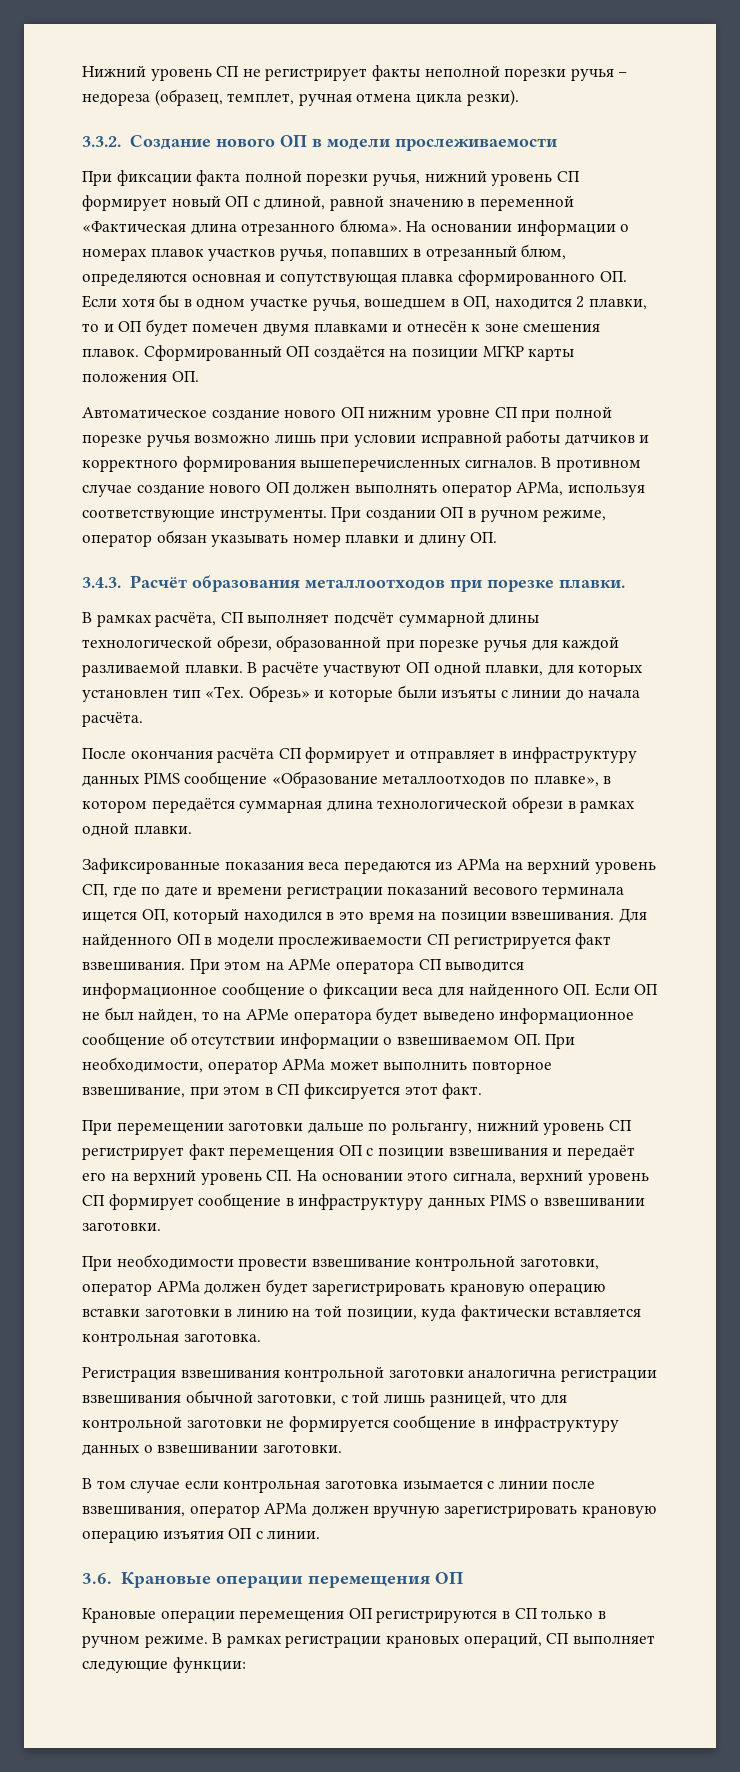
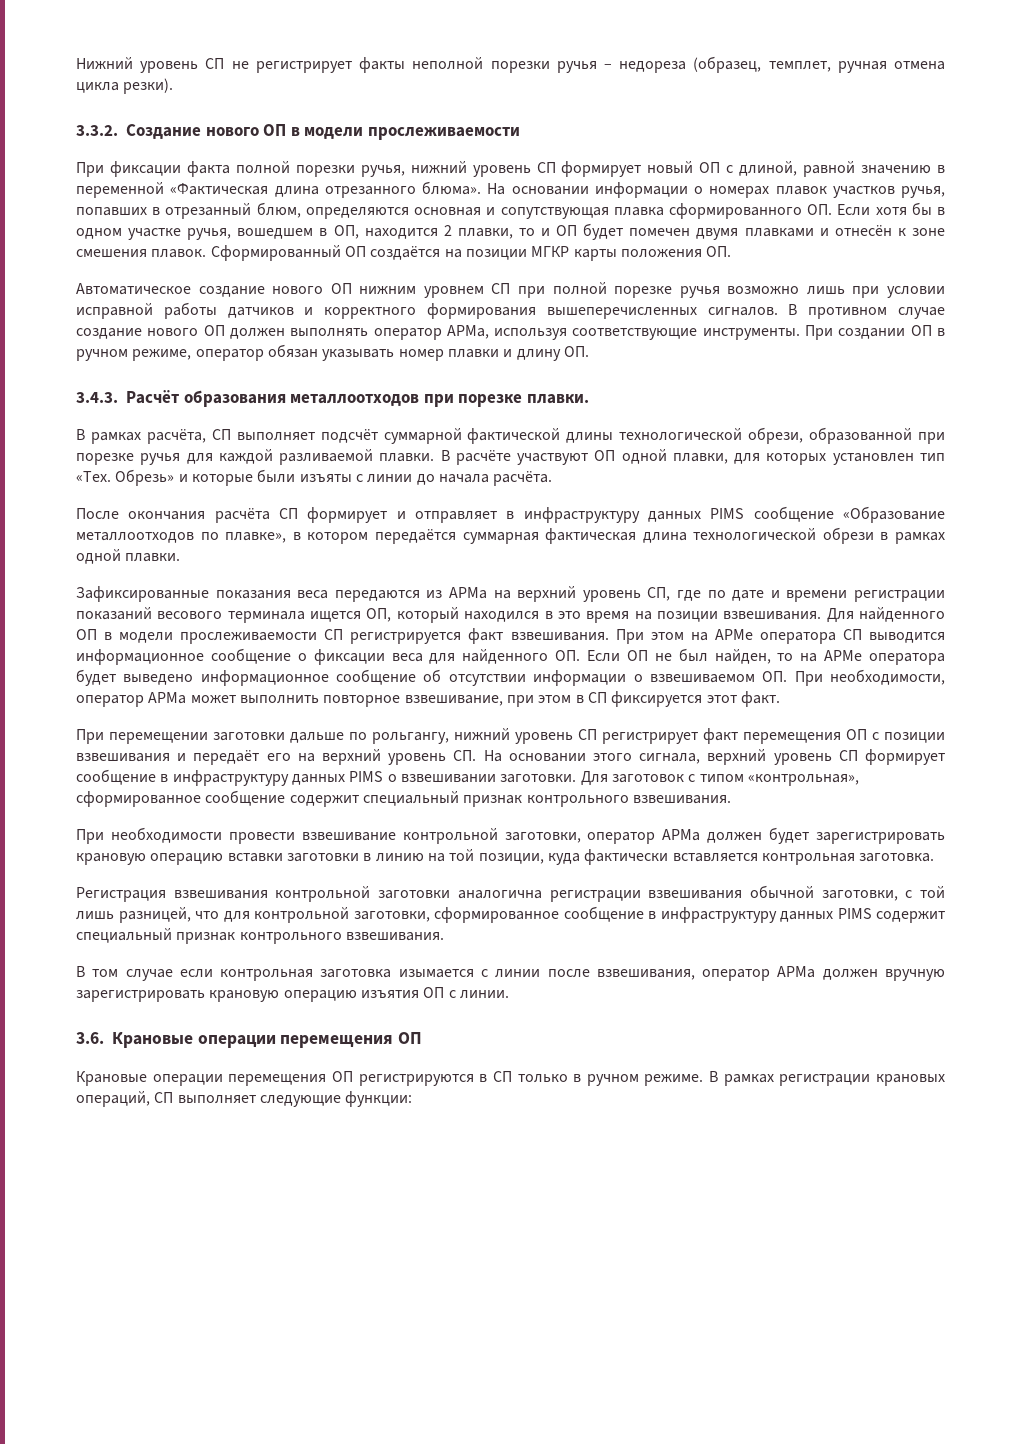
- Автоматическое создание нового ОП нижним уровне СП при полной порезке ручья возможно лишь при условии исправной работы датчиков и корректного формирования вышеперечисленных сигналов.
+ Автоматическое создание нового ОП нижним уровнем СП при полной порезке ручья возможно лишь при условии исправной работы датчиков и корректного формирования вышеперечисленных сигналов.
- В рамках расчёта, СП выполняет подсчёт суммарной длины технологической обрези, образованной при порезке ручья для каждой разливаемой плавки.
+ В рамках расчёта, СП выполняет подсчёт суммарной фактической длины технологической обрези, образованной при порезке ручья для каждой разливаемой плавки.
- После окончания расчёта СП формирует и отправляет в инфраструктуру данных PIMS сообщение «Образование металлоотходов по плавке», в котором передаётся суммарная длина технологической обрези в рамках одной плавки.
+ После окончания расчёта СП формирует и отправляет в инфраструктуру данных PIMS сообщение «Образование металлоотходов по плавке», в котором передаётся суммарная фактическая длина технологической обрези в рамках одной плавки.
+ Для заготовок с типом «контрольная», сформированное сообщение содержит специальный признак контрольного взвешивания.
- Регистрация взвешивания контрольной заготовки аналогична регистрации взвешивания обычной заготовки, с той лишь разницей, что для контрольной заготовки не формируется сообщение в инфраструктуру данных о взвешивании заготовки.
+ Регистрация взвешивания контрольной заготовки аналогична регистрации взвешивания обычной заготовки, с той лишь разницей, что для контрольной заготовки, сформированное сообщение в инфраструктуру данных PIMS содержит специальный признак контрольного взвешивания.

